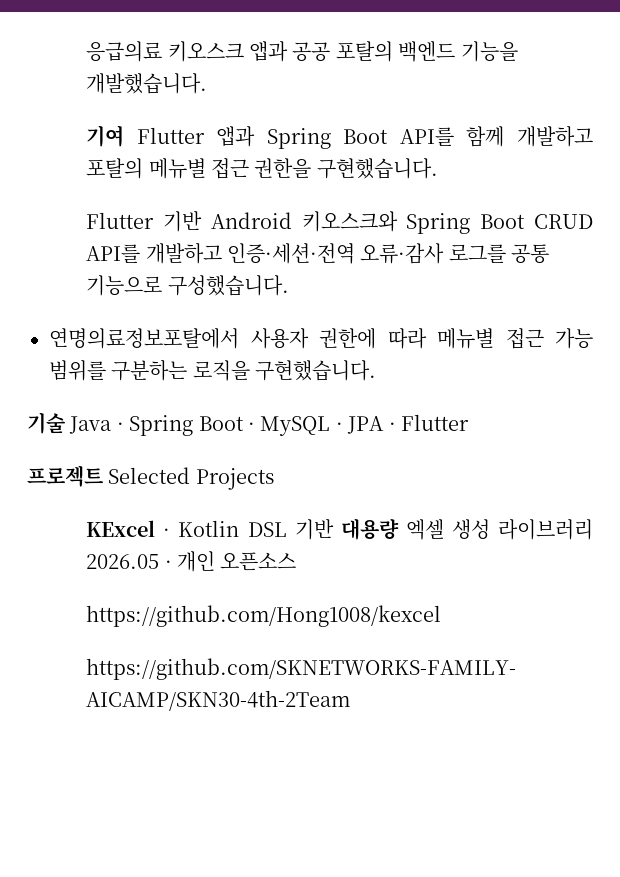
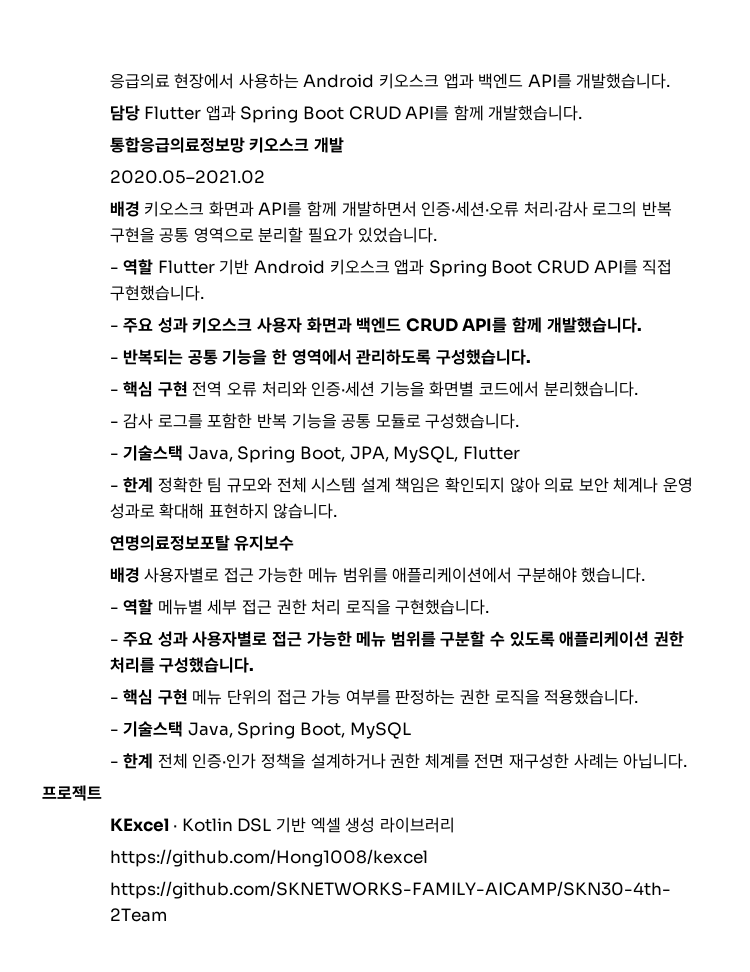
- 응급의료 키오스크 앱과 공공 포탈의 백엔드 기능을 개발했습니다.
- 기여 Flutter 앱과 Spring Boot API를 함께 개발하고 포탈의 메뉴별 접근 권한을 구현했습니다.
- Flutter 기반 Android 키오스크와 Spring Boot CRUD API를 개발하고 인증·세션·전역 오류·감사 로그를 공통 기능으로 구성했습니다.
- 연명의료정보포탈에서 사용자 권한에 따라 메뉴별 접근 가능 범위를 구분하는 로직을 구현했습니다.
- 기술 Java · Spring Boot · MySQL · JPA · Flutter
+ 응급의료 현장에서 사용하는 Android 키오스크 앱과 백엔드 API를 개발했습니다.
+ 담당 Flutter 앱과 Spring Boot CRUD API를 함께 개발했습니다.
+ 통합응급의료정보망 키오스크 개발
+ 2020.05–2021.02
+ 배경 키오스크 화면과 API를 함께 개발하면서 인증·세션·오류 처리·감사 로그의 반복 구현을 공통 영역으로 분리할 필요가 있었습니다.
+ - 역할 Flutter 기반 Android 키오스크 앱과 Spring Boot CRUD API를 직접 구현했습니다.
+ - 주요 성과 키오스크 사용자 화면과 백엔드 CRUD API를 함께 개발했습니다.
+ - 반복되는 공통 기능을 한 영역에서 관리하도록 구성했습니다.
+ - 핵심 구현 전역 오류 처리와 인증·세션 기능을 화면별 코드에서 분리했습니다.
+ - 감사 로그를 포함한 반복 기능을 공통 모듈로 구성했습니다.
+ - 기술스택 Java, Spring Boot, JPA, MySQL, Flutter
+ - 한계 정확한 팀 규모와 전체 시스템 설계 책임은 확인되지 않아 의료 보안 체계나 운영 성과로 확대해 표현하지 않습니다.
+ 연명의료정보포탈 유지보수
+ 배경 사용자별로 접근 가능한 메뉴 범위를 애플리케이션에서 구분해야 했습니다.
+ - 역할 메뉴별 세부 접근 권한 처리 로직을 구현했습니다.
+ - 주요 성과 사용자별로 접근 가능한 메뉴 범위를 구분할 수 있도록 애플리케이션 권한 처리를 구성했습니다.
+ - 핵심 구현 메뉴 단위의 접근 가능 여부를 판정하는 권한 로직을 적용했습니다.
+ - 기술스택 Java, Spring Boot, MySQL
+ - 한계 전체 인증·인가 정책을 설계하거나 권한 체계를 전면 재구성한 사례는 아닙니다.
- 프로젝트 Selected Projects
+ 프로젝트
- KExcel · Kotlin DSL 기반 대용량 엑셀 생성 라이브러리 2026.05 · 개인 오픈소스
+ KExcel · Kotlin DSL 기반 엑셀 생성 라이브러리

